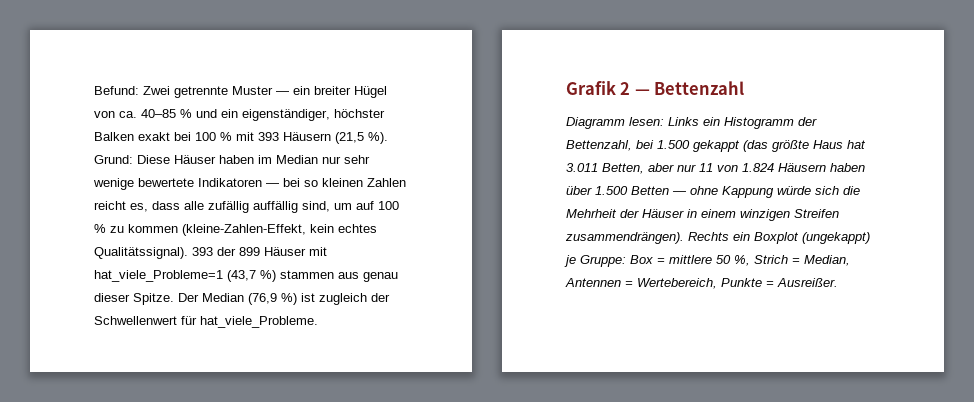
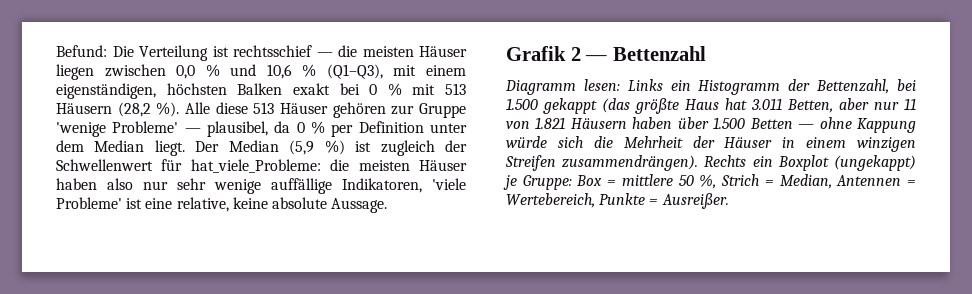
- Befund: Zwei getrennte Muster — ein breiter Hügel von ca. 40–85 % und ein eigenständiger, höchster Balken exakt bei 100 % mit 393 Häusern (21,5 %). Grund: Diese Häuser haben im Median nur sehr wenige bewertete Indikatoren — bei so kleinen Zahlen reicht es, dass alle zufällig auffällig sind, um auf 100 % zu kommen (kleine-Zahlen-Effekt, kein echtes Qualitätssignal). 393 der 899 Häuser mit hat_viele_Probleme=1 (43,7 %) stammen aus genau dieser Spitze.
+ Befund: Die Verteilung ist rechtsschief — die meisten Häuser liegen zwischen 0,0 % und 10,6 % (Q1–Q3), mit einem eigenständigen, höchsten Balken exakt bei 0 % mit 513 Häusern (28,2 %). Alle diese 513 Häuser gehören zur Gruppe 'wenige Probleme' — plausibel, da 0 % per Definition unter dem Median liegt.
- Der Median (76,9 %) ist zugleich der Schwellenwert für hat_viele_Probleme.
+ Der Median (5,9 %) ist zugleich der Schwellenwert für hat_viele_Probleme: die meisten Häuser haben also nur sehr wenige auffällige Indikatoren, 'viele Probleme' ist eine relative, keine absolute Aussage.
- Diagramm lesen: Links ein Histogramm der Bettenzahl, bei 1.500 gekappt (das größte Haus hat 3.011 Betten, aber nur 11 von 1.824 Häusern haben über 1.500 Betten — ohne Kappung würde sich die Mehrheit der Häuser in einem winzigen Streifen zusammendrängen).
+ Diagramm lesen: Links ein Histogramm der Bettenzahl, bei 1.500 gekappt (das größte Haus hat 3.011 Betten, aber nur 11 von 1.821 Häusern haben über 1.500 Betten — ohne Kappung würde sich die Mehrheit der Häuser in einem winzigen Streifen zusammendrängen).

